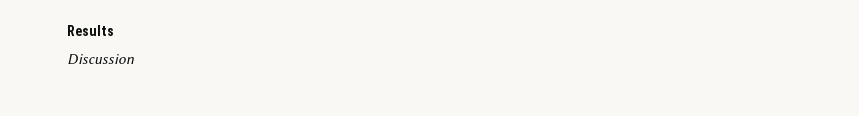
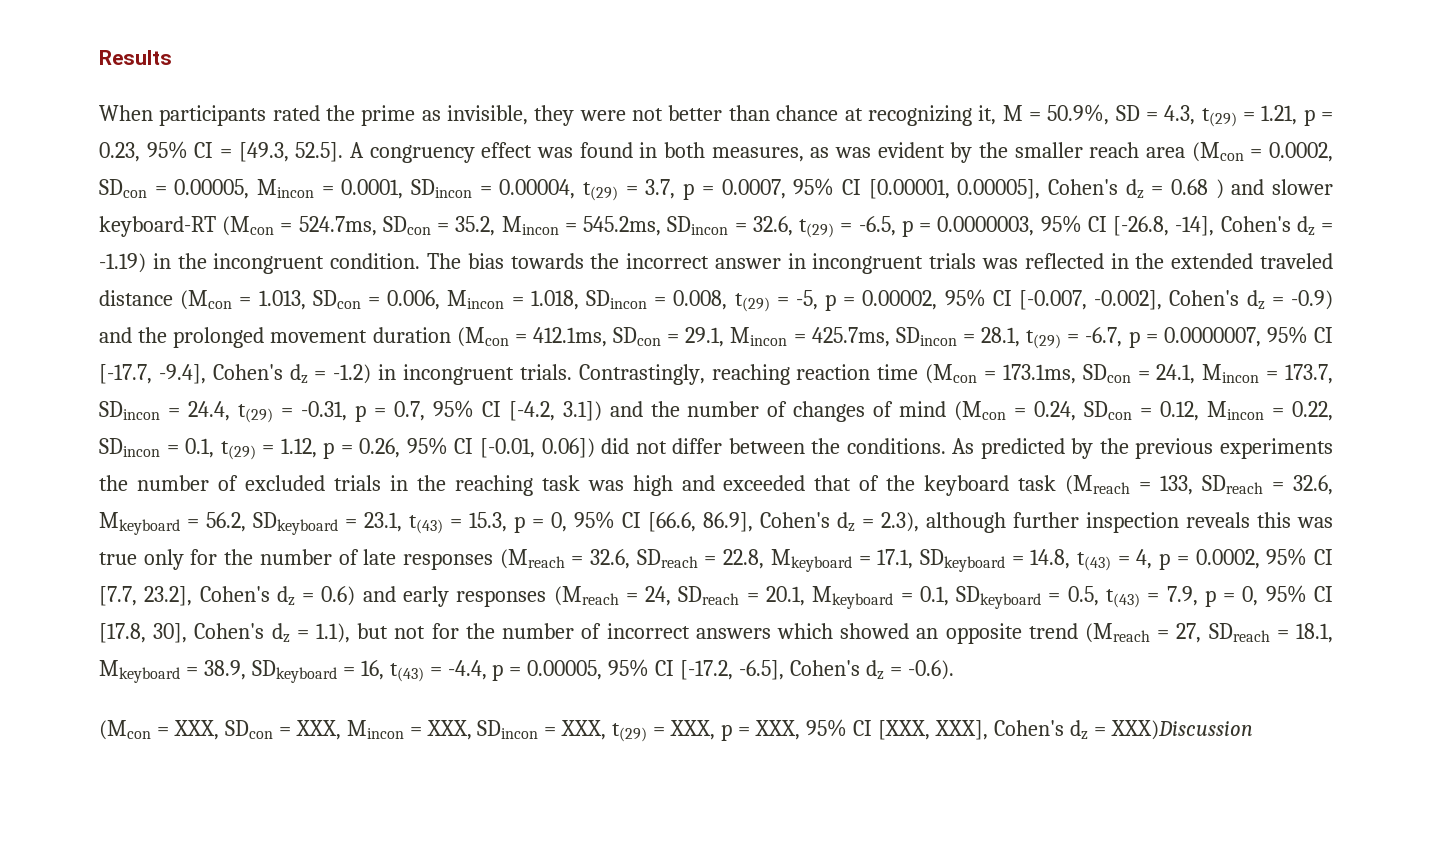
- Discussion
+ When participants rated the prime as invisible, they were not better than chance at recognizing it, M = 50.9%, SD = 4.3, t(29) = 1.21, p = 0.23, 95% CI = [49.3, 52.5]. A congruency effect was found in both measures, as was evident by the smaller reach area (Mcon = 0.0002, SDcon = 0.00005, Mincon = 0.0001, SDincon = 0.00004, t(29) = 3.7, p = 0.0007, 95% CI [0.00001, 0.00005], Cohen's dz = 0.68 ) and slower keyboard-RT (Mcon = 524.7ms, SDcon = 35.2, Mincon = 545.2ms, SDincon = 32.6, t(29) = -6.5, p = 0.0000003, 95% CI [-26.8, -14], Cohen's dz = -1.19) in the incongruent condition. The bias towards the incorrect answer in incongruent trials was reflected in the extended traveled distance (Mcon = 1.013, SDcon = 0.006, Mincon = 1.018, SDincon = 0.008, t(29) = -5, p = 0.00002, 95% CI [-0.007, -0.002], Cohen's dz = -0.9) and the prolonged movement duration (Mcon = 412.1ms, SDcon = 29.1, Mincon = 425.7ms, SDincon = 28.1, t(29) = -6.7, p = 0.0000007, 95% CI [-17.7, -9.4], Cohen's dz = -1.2) in incongruent trials. Contrastingly, reaching reaction time (Mcon = 173.1ms, SDcon = 24.1, Mincon = 173.7, SDincon = 24.4, t(29) = -0.31, p = 0.7, 95% CI [-4.2, 3.1]) and the number of changes of mind (Mcon = 0.24, SDcon = 0.12, Mincon = 0.22, SDincon = 0.1, t(29) = 1.12, p = 0.26, 95% CI [-0.01, 0.06]) did not differ between the conditions. As predicted by the previous experiments the number of excluded trials in the reaching task was high and exceeded that of the keyboard task (Mreach = 133, SDreach = 32.6, Mkeyboard = 56.2, SDkeyboard = 23.1, t(43) = 15.3, p = 0, 95% CI [66.6, 86.9], Cohen's dz = 2.3), although further inspection reveals this was true only for the number of late responses (Mreach = 32.6, SDreach = 22.8, Mkeyboard = 17.1, SDkeyboard = 14.8, t(43) = 4, p = 0.0002, 95% CI [7.7, 23.2], Cohen's dz = 0.6) and early responses (Mreach = 24, SDreach = 20.1, Mkeyboard = 0.1, SDkeyboard = 0.5, t(43) = 7.9, p = 0, 95% CI [17.8, 30], Cohen's dz = 1.1), but not for the number of incorrect answers which showed an opposite trend (Mreach = 27, SDreach = 18.1, Mkeyboard = 38.9, SDkeyboard = 16, t(43) = -4.4, p = 0.00005, 95% CI [-17.2, -6.5], Cohen's dz = -0.6).
+ (Mcon = XXX, SDcon = XXX, Mincon = XXX, SDincon = XXX, t(29) = XXX, p = XXX, 95% CI [XXX, XXX], Cohen's dz = XXX)Discussion

